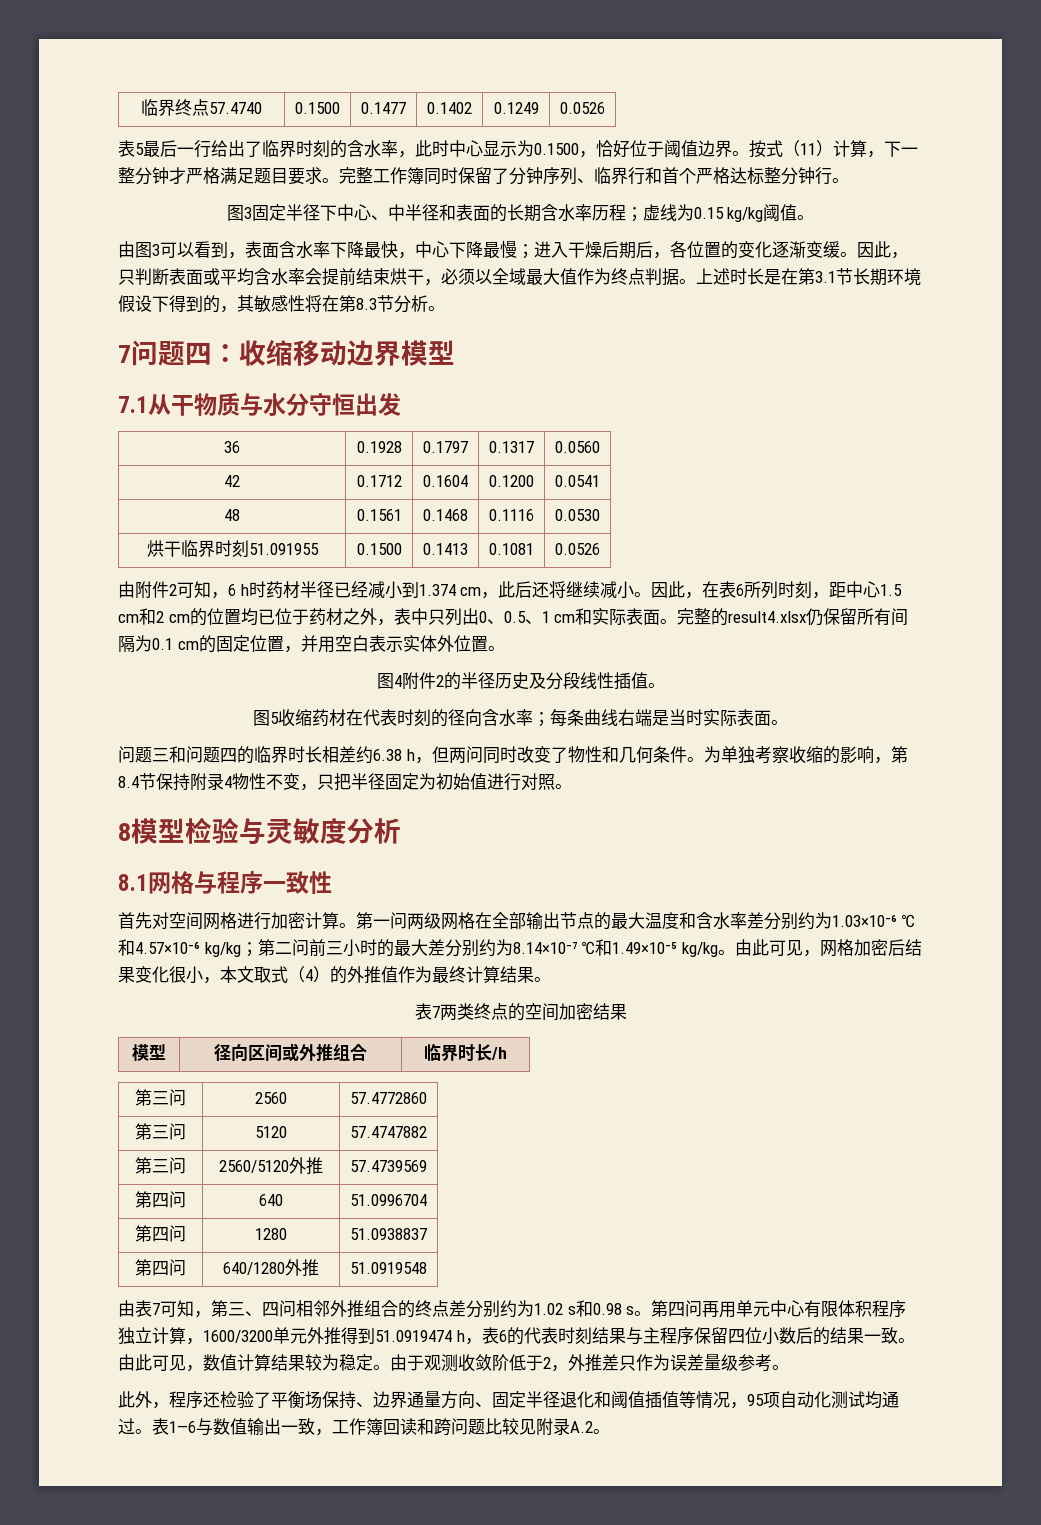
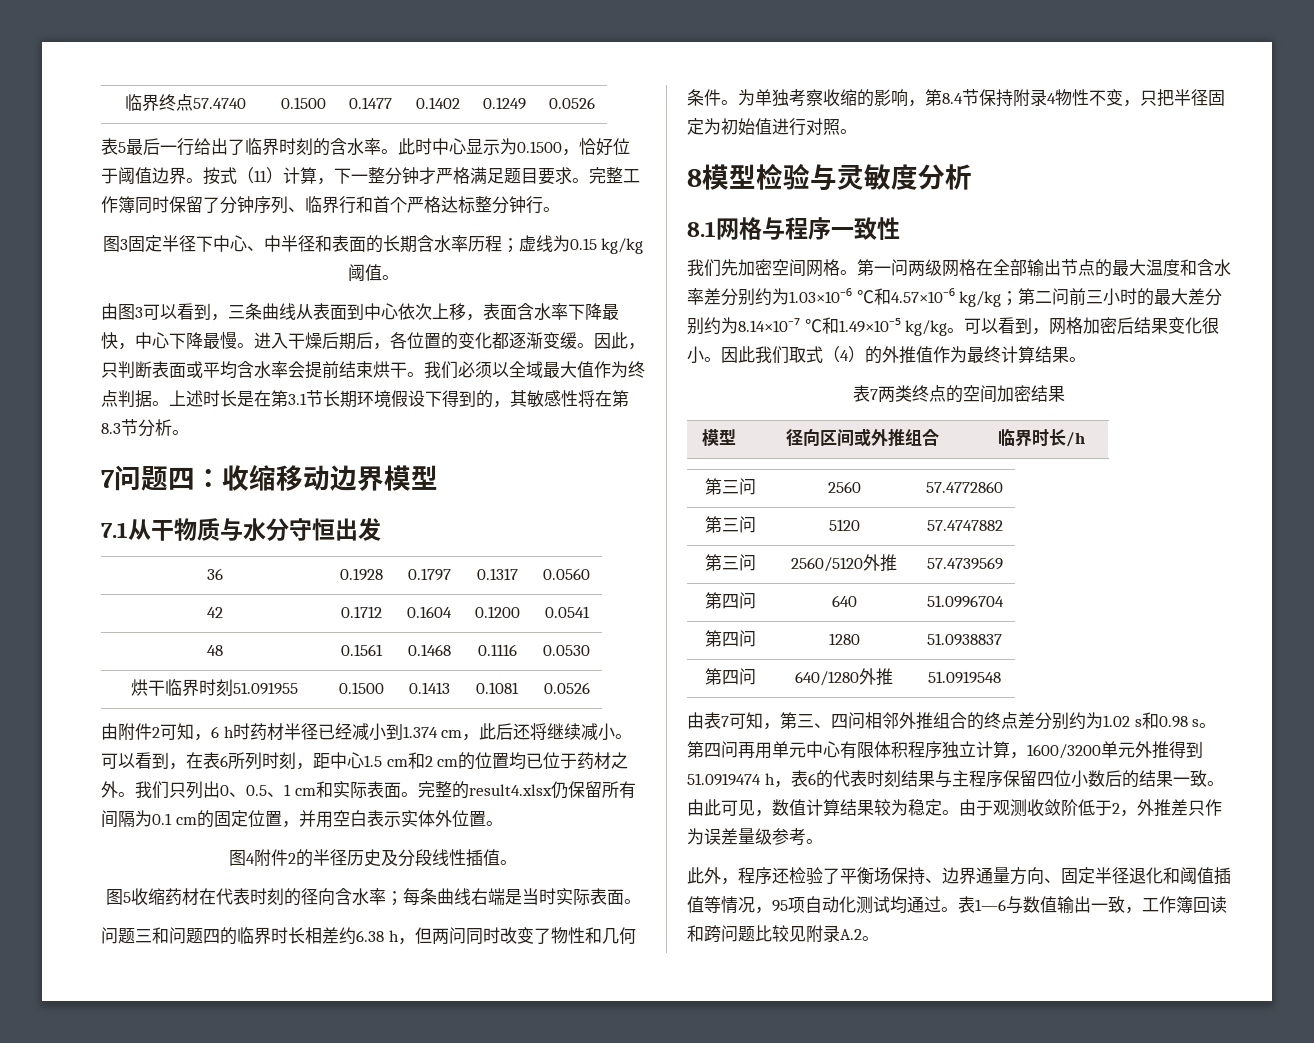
- 表5最后一行给出了临界时刻的含水率，此时中心显示为0.1500，恰好位于阈值边界。
+ 表5最后一行给出了临界时刻的含水率。此时中心显示为0.1500，恰好位于阈值边界。
- 由图3可以看到，表面含水率下降最快，中心下降最慢；进入干燥后期后，各位置的变化逐渐变缓。
+ 由图3可以看到，三条曲线从表面到中心依次上移，表面含水率下降最快，中心下降最慢。进入干燥后期后，各位置的变化都逐渐变缓。
- 因此，只判断表面或平均含水率会提前结束烘干，必须以全域最大值作为终点判据。
+ 因此，只判断表面或平均含水率会提前结束烘干。我们必须以全域最大值作为终点判据。
- 因此，在表6所列时刻，距中心1.5 cm和2 cm的位置均已位于药材之外，表中只列出0、0.5、1 cm和实际表面。
+ 可以看到，在表6所列时刻，距中心1.5 cm和2 cm的位置均已位于药材之外。我们只列出0、0.5、1 cm和实际表面。
- 首先对空间网格进行加密计算。
+ 我们先加密空间网格。
- 由此可见，网格加密后结果变化很小，本文取式（4）的外推值作为最终计算结果。
+ 可以看到，网格加密后结果变化很小。因此我们取式（4）的外推值作为最终计算结果。

